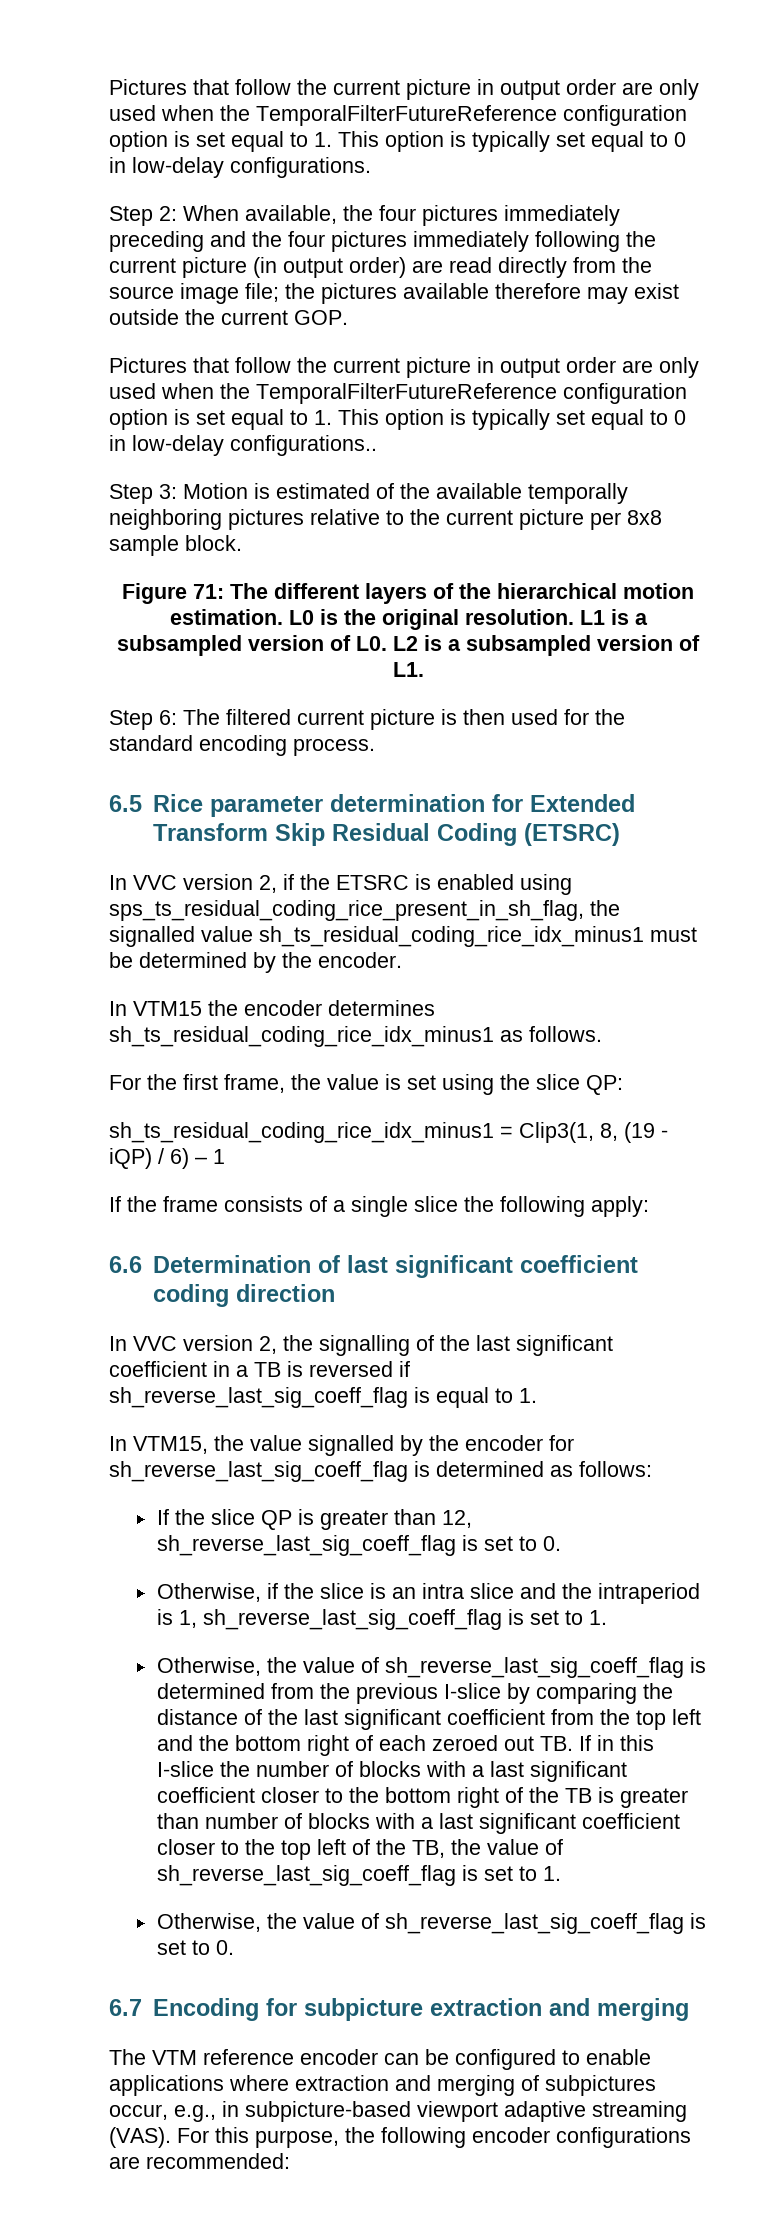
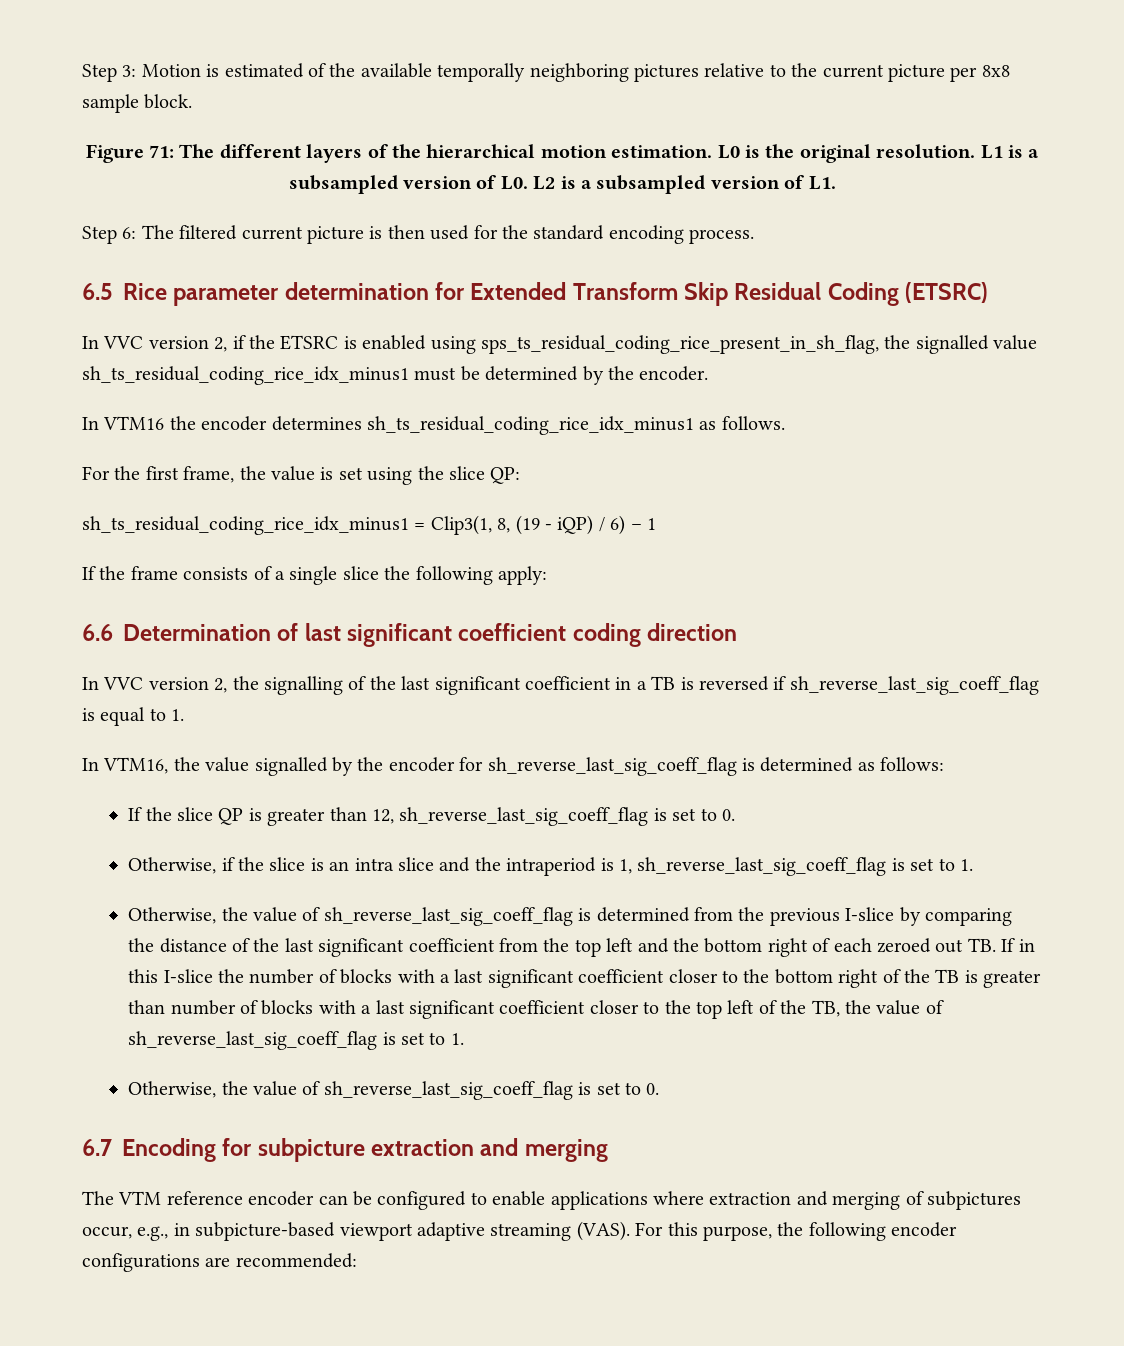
- Pictures that follow the current picture in output order are only used when the TemporalFilterFutureReference configuration option is set equal to 1. This option is typically set equal to 0 in low-delay configurations.
- Step 2: When available, the four pictures immediately preceding and the four pictures immediately following the current picture (in output order) are read directly from the source image file; the pictures available therefore may exist outside the current GOP.
- Pictures that follow the current picture in output order are only used when the TemporalFilterFutureReference configuration option is set equal to 1. This option is typically set equal to 0 in low-delay configurations..
- In VTM15 the encoder determines sh_ts_residual_coding_rice_idx_minus1 as follows.
+ In VTM16 the encoder determines sh_ts_residual_coding_rice_idx_minus1 as follows.
- In VTM15, the value signalled by the encoder for sh_reverse_last_sig_coeff_flag is determined as follows:
+ In VTM16, the value signalled by the encoder for sh_reverse_last_sig_coeff_flag is determined as follows:

